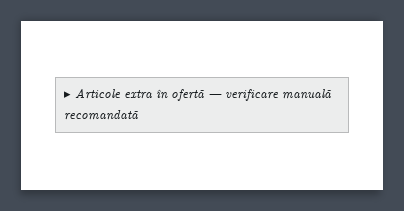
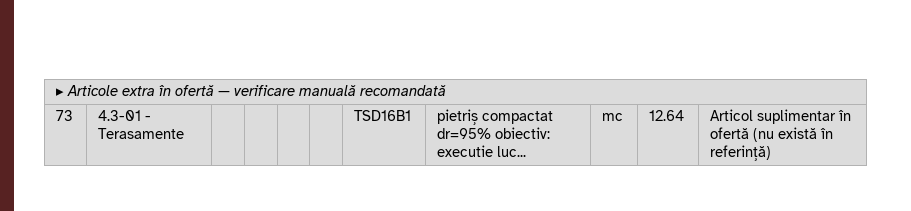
+ 73 | 4.3-01 - Terasamente | | | | | TSD16B1 | pietriș compactat dr=95% obiectiv: executie luc... | mc | 12.64 | Articol suplimentar în ofertă (nu există în referință)

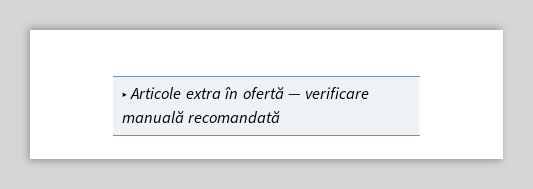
- 73 | 4.3-01 - Terasamente | | | | | TSD16B1 | pietriș compactat dr=95% obiectiv: executie luc... | mc | 12.64 | Articol suplimentar în ofertă (nu există în referință)

